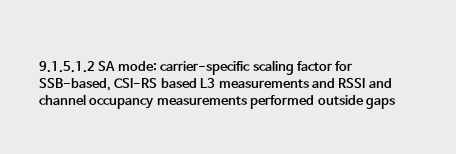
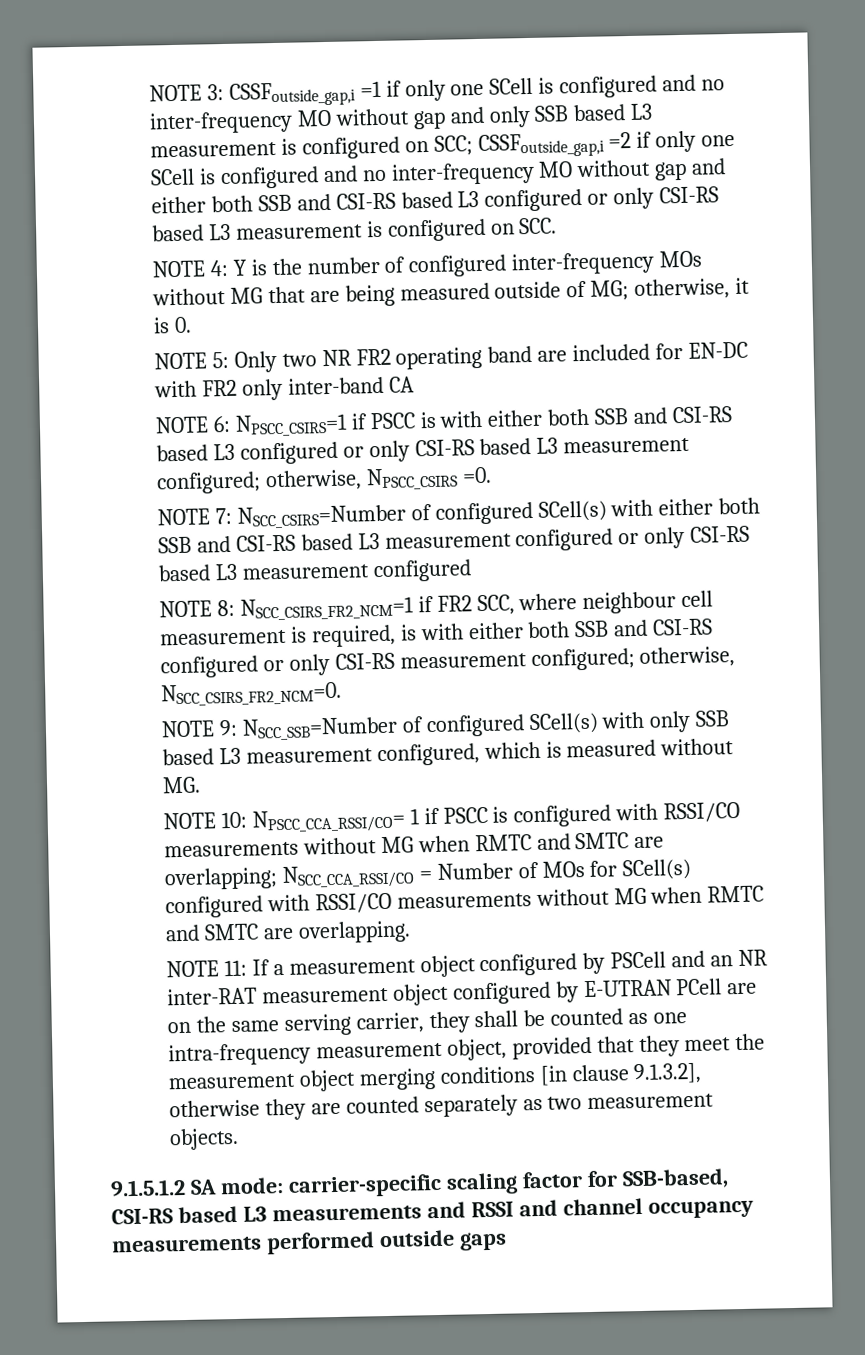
+ NOTE 3: CSSFoutside_gap,i =1 if only one SCell is configured and no inter-frequency MO without gap and only SSB based L3 measurement is configured on SCC; CSSFoutside_gap,i =2 if only one SCell is configured and no inter-frequency MO without gap and either both SSB and CSI-RS based L3 configured or only CSI-RS based L3 measurement is configured on SCC.
+ NOTE 4: Y is the number of configured inter-frequency MOs without MG that are being measured outside of MG; otherwise, it is 0.
+ NOTE 5: Only two NR FR2 operating band are included for EN-DC with FR2 only inter-band CA
+ NOTE 6: NPSCC_CSIRS=1 if PSCC is with either both SSB and CSI-RS based L3 configured or only CSI-RS based L3 measurement configured; otherwise, NPSCC_CSIRS =0.
+ NOTE 7: NSCC_CSIRS=Number of configured SCell(s) with either both SSB and CSI-RS based L3 measurement configured or only CSI-RS based L3 measurement configured
+ NOTE 8: NSCC_CSIRS_FR2_NCM=1 if FR2 SCC, where neighbour cell measurement is required, is with either both SSB and CSI-RS configured or only CSI-RS measurement configured; otherwise, NSCC_CSIRS_FR2_NCM=0.
+ NOTE 9: NSCC_SSB=Number of configured SCell(s) with only SSB based L3 measurement configured, which is measured without MG.
+ NOTE 10: NPSCC_CCA_RSSI/CO= 1 if PSCC is configured with RSSI/CO measurements without MG when RMTC and SMTC are overlapping; NSCC_CCA_RSSI/CO = Number of MOs for SCell(s) configured with RSSI/CO measurements without MG when RMTC and SMTC are overlapping.
+ NOTE 11: If a measurement object configured by PSCell and an NR inter-RAT measurement object configured by E-UTRAN PCell are on the same serving carrier, they shall be counted as one intra-frequency measurement object, provided that they meet the measurement object merging conditions [in clause 9.1.3.2], otherwise they are counted separately as two measurement objects.

